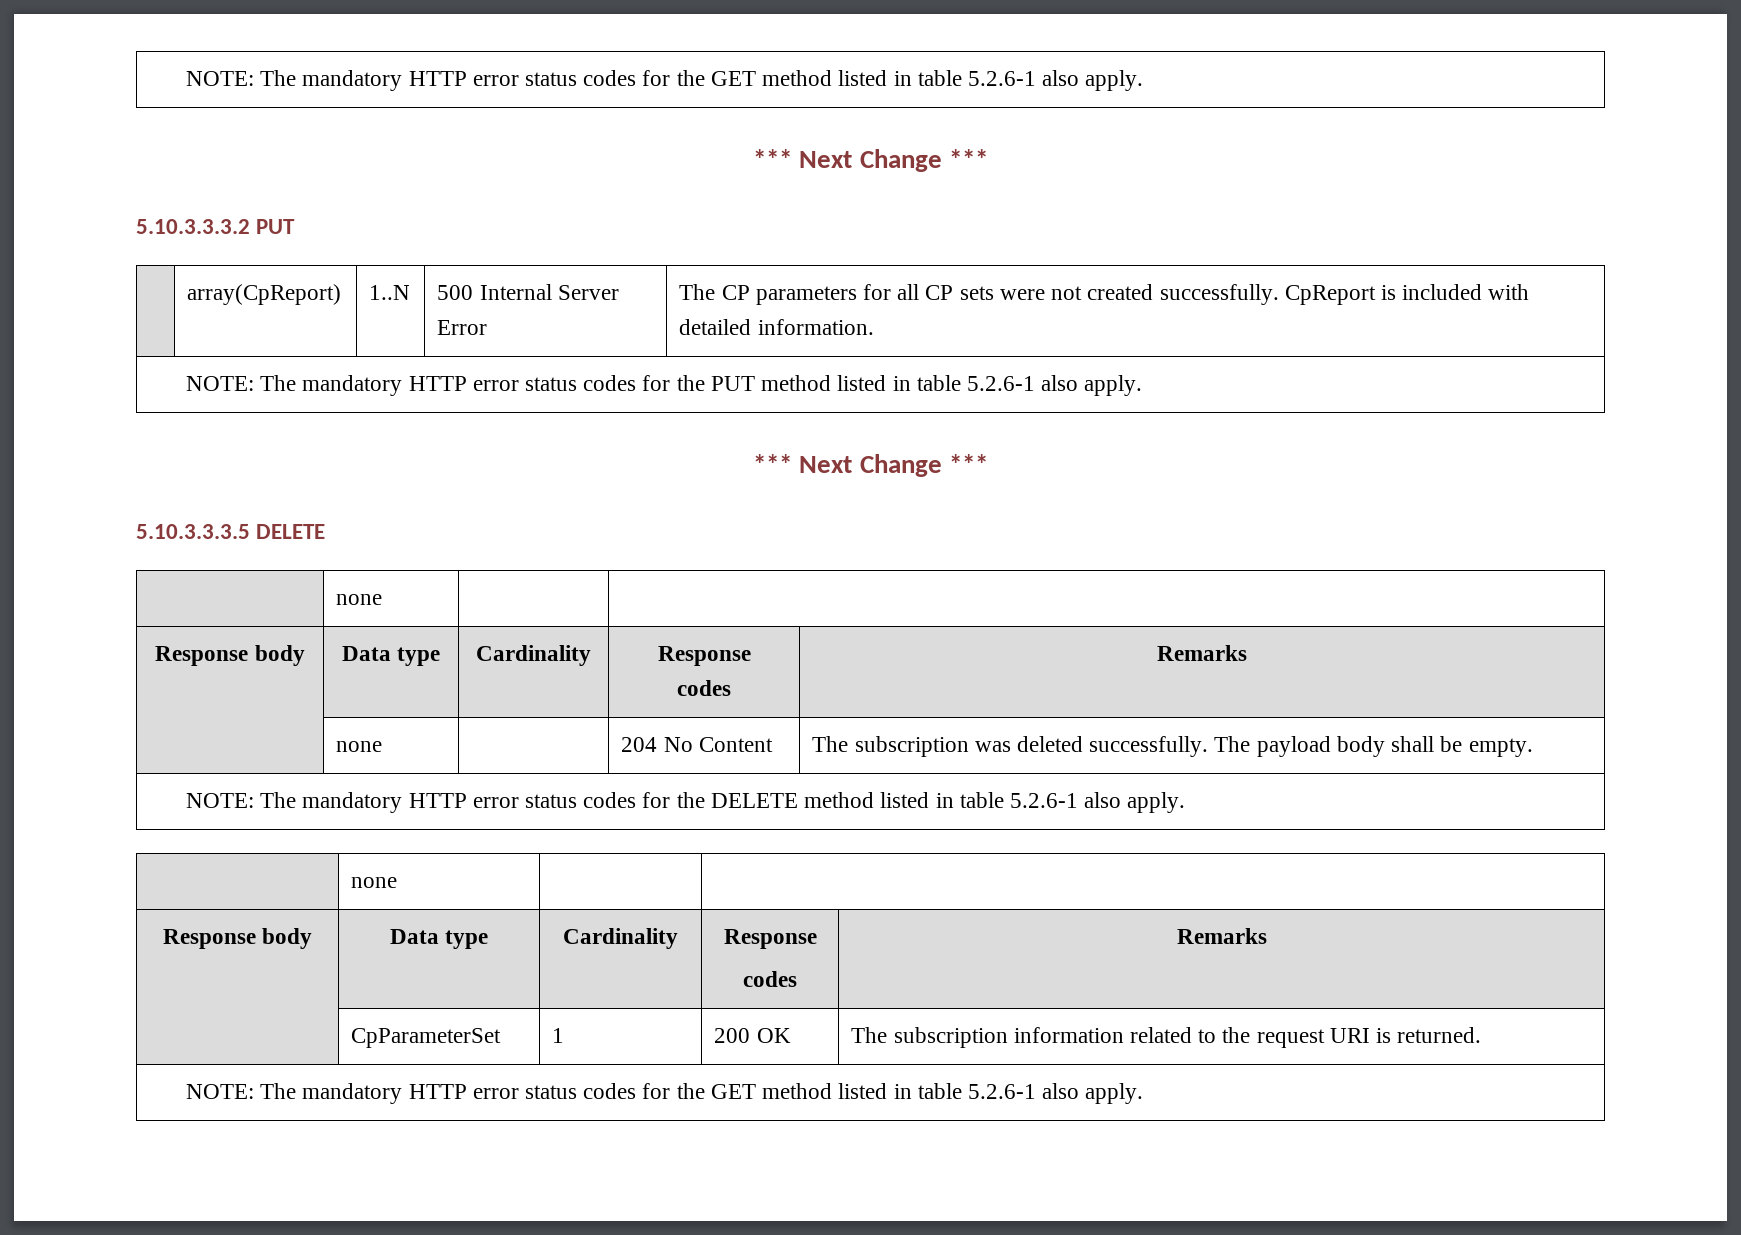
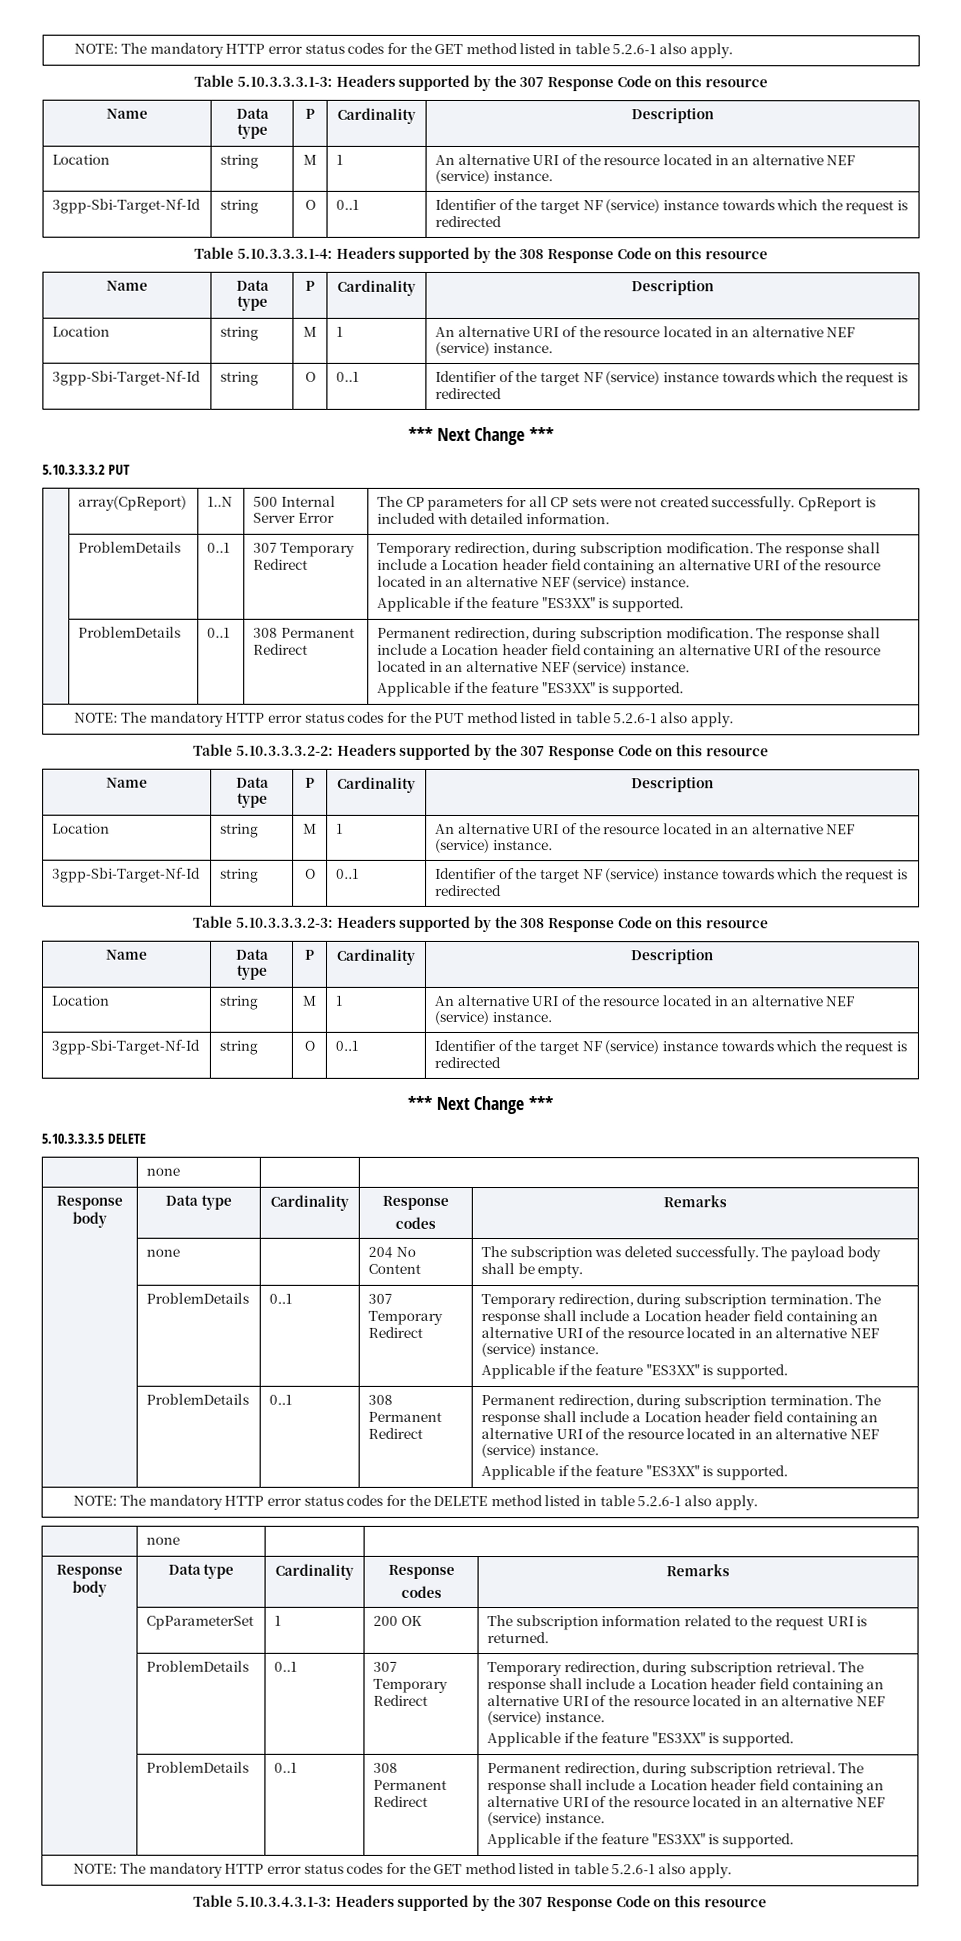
+ Table 5.10.3.3.3.1-3: Headers supported by the 307 Response Code on this resource
+ Name | Data type | P | Cardinality | Description
+ Location | string | M | 1 | An alternative URI of the resource located in an alternative NEF (service) instance.
+ 3gpp-Sbi-Target-Nf-Id | string | O | 0..1 | Identifier of the target NF (service) instance towards which the request is redirected
+ Table 5.10.3.3.3.1-4: Headers supported by the 308 Response Code on this resource
+ Name | Data type | P | Cardinality | Description
+ Location | string | M | 1 | An alternative URI of the resource located in an alternative NEF (service) instance.
+ 3gpp-Sbi-Target-Nf-Id | string | O | 0..1 | Identifier of the target NF (service) instance towards which the request is redirected
+ | ProblemDetails | 0..1 | 307 Temporary Redirect | Temporary redirection, during subscription modification. The response shall include a Location header field containing an alternative URI of the resource located in an alternative NEF (service) instance.
+ Applicable if the feature "ES3XX" is supported.
+ | ProblemDetails | 0..1 | 308 Permanent Redirect | Permanent redirection, during subscription modification. The response shall include a Location header field containing an alternative URI of the resource located in an alternative NEF (service) instance.
+ Applicable if the feature "ES3XX" is supported.
+ Table 5.10.3.3.3.2-2: Headers supported by the 307 Response Code on this resource
+ Name | Data type | P | Cardinality | Description
+ Location | string | M | 1 | An alternative URI of the resource located in an alternative NEF (service) instance.
+ 3gpp-Sbi-Target-Nf-Id | string | O | 0..1 | Identifier of the target NF (service) instance towards which the request is redirected
+ Table 5.10.3.3.3.2-3: Headers supported by the 308 Response Code on this resource
+ Name | Data type | P | Cardinality | Description
+ Location | string | M | 1 | An alternative URI of the resource located in an alternative NEF (service) instance.
+ 3gpp-Sbi-Target-Nf-Id | string | O | 0..1 | Identifier of the target NF (service) instance towards which the request is redirected
+ | ProblemDetails | 0..1 | 307 Temporary Redirect | Temporary redirection, during subscription termination. The response shall include a Location header field containing an alternative URI of the resource located in an alternative NEF (service) instance.
+ Applicable if the feature "ES3XX" is supported.
+ | ProblemDetails | 0..1 | 308 Permanent Redirect | Permanent redirection, during subscription termination. The response shall include a Location header field containing an alternative URI of the resource located in an alternative NEF (service) instance.
+ Applicable if the feature "ES3XX" is supported.
+ | ProblemDetails | 0..1 | 307 Temporary Redirect | Temporary redirection, during subscription retrieval. The response shall include a Location header field containing an alternative URI of the resource located in an alternative NEF (service) instance.
+ Applicable if the feature "ES3XX" is supported.
+ | ProblemDetails | 0..1 | 308 Permanent Redirect | Permanent redirection, during subscription retrieval. The response shall include a Location header field containing an alternative URI of the resource located in an alternative NEF (service) instance.
+ Applicable if the feature "ES3XX" is supported.
+ Table 5.10.3.4.3.1-3: Headers supported by the 307 Response Code on this resource

